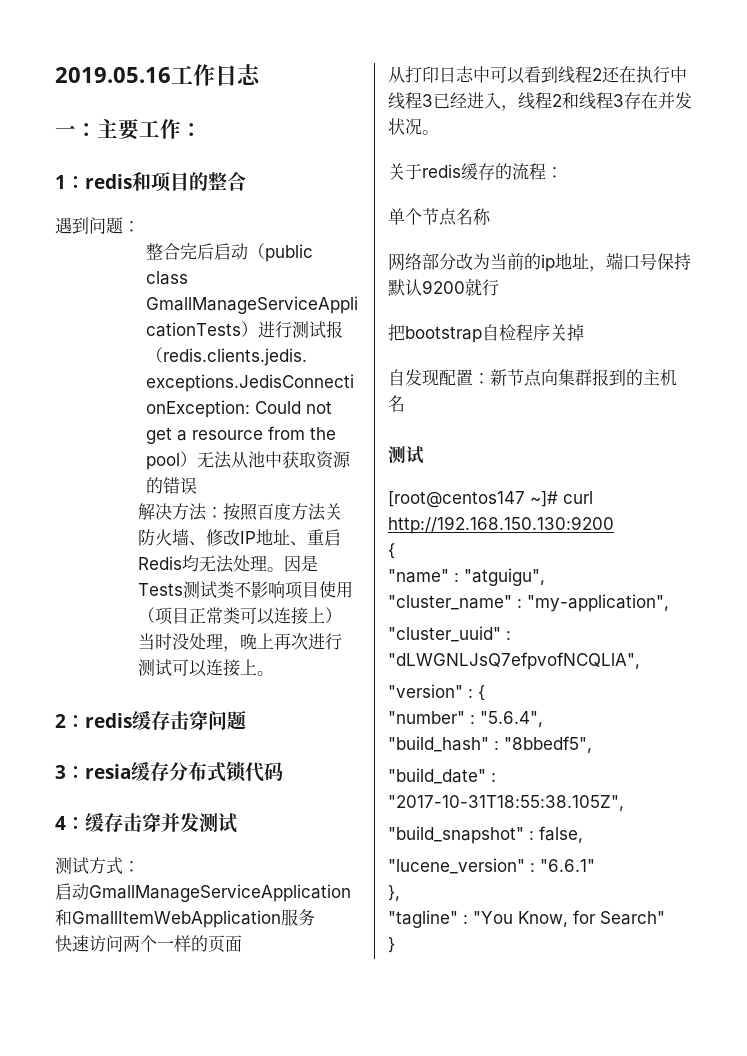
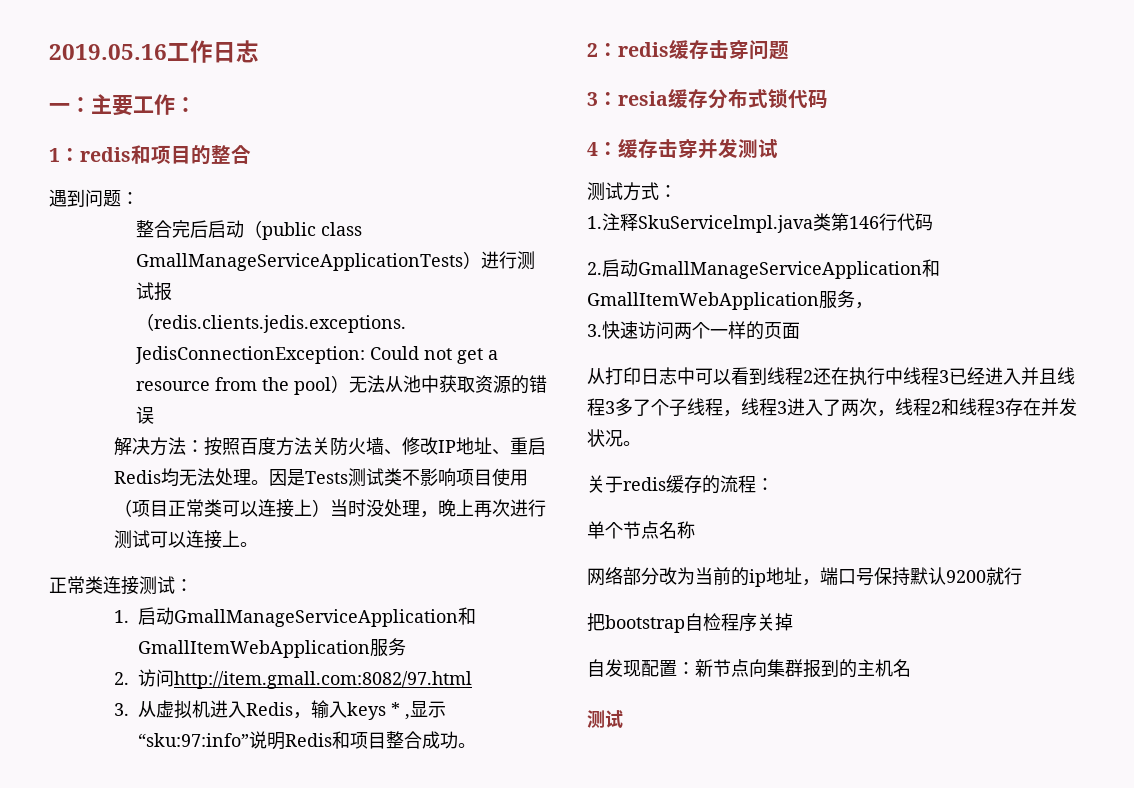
+ 正常类连接测试：
+ 1.启动GmallManageServiceApplication和GmallItemWebApplication服务
+ 2.访问http://item.gmall.com:8082/97.html
+ 3.从虚拟机进入Redis，输入keys * ,显示“sku:97:info”说明Redis和项目整合成功。
- 启动GmallManageServiceApplication和GmallItemWebApplication服务
- 快速访问两个一样的页面
+ 1.注释SkuServicelmpl.java类第146行代码
+ 2.启动GmallManageServiceApplication和GmallItemWebApplication服务，
+ 3.快速访问两个一样的页面
- 从打印日志中可以看到线程2还在执行中线程3已经进入，线程2和线程3存在并发状况。
+ 从打印日志中可以看到线程2还在执行中线程3已经进入并且线程3多了个子线程，线程3进入了两次，线程2和线程3存在并发状况。
- [root@centos147 ~]# curl http://192.168.150.130:9200
- {
- "name" : "atguigu",
- "cluster_name" : "my-application",
- "cluster_uuid" : "dLWGNLJsQ7efpvofNCQLlA",
- "version" : {
- "number" : "5.6.4",
- "build_hash" : "8bbedf5",
- "build_date" : "2017-10-31T18:55:38.105Z",
- "build_snapshot" : false,
- "lucene_version" : "6.6.1"
- },
- "tagline" : "You Know, for Search"
- }

